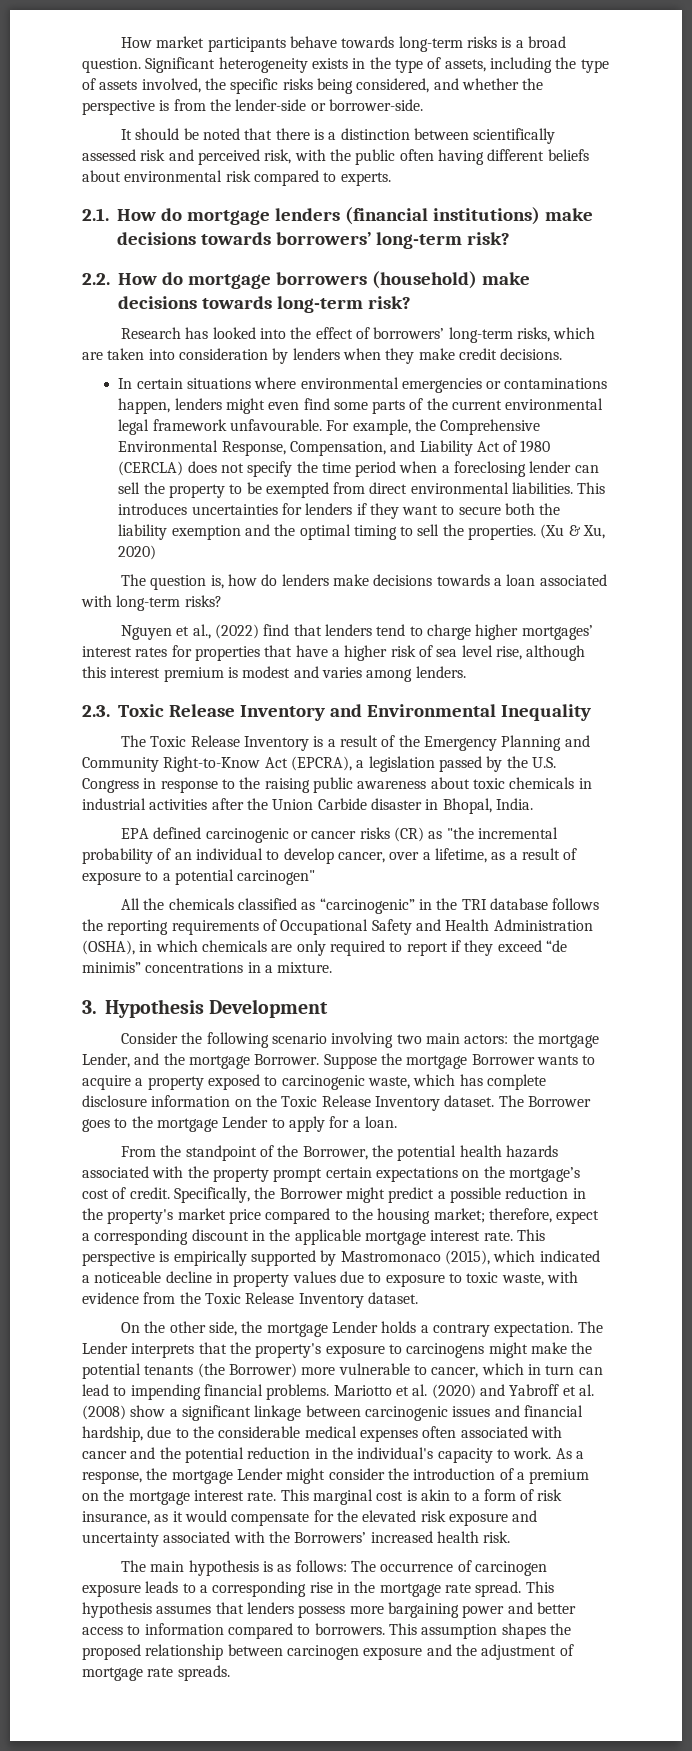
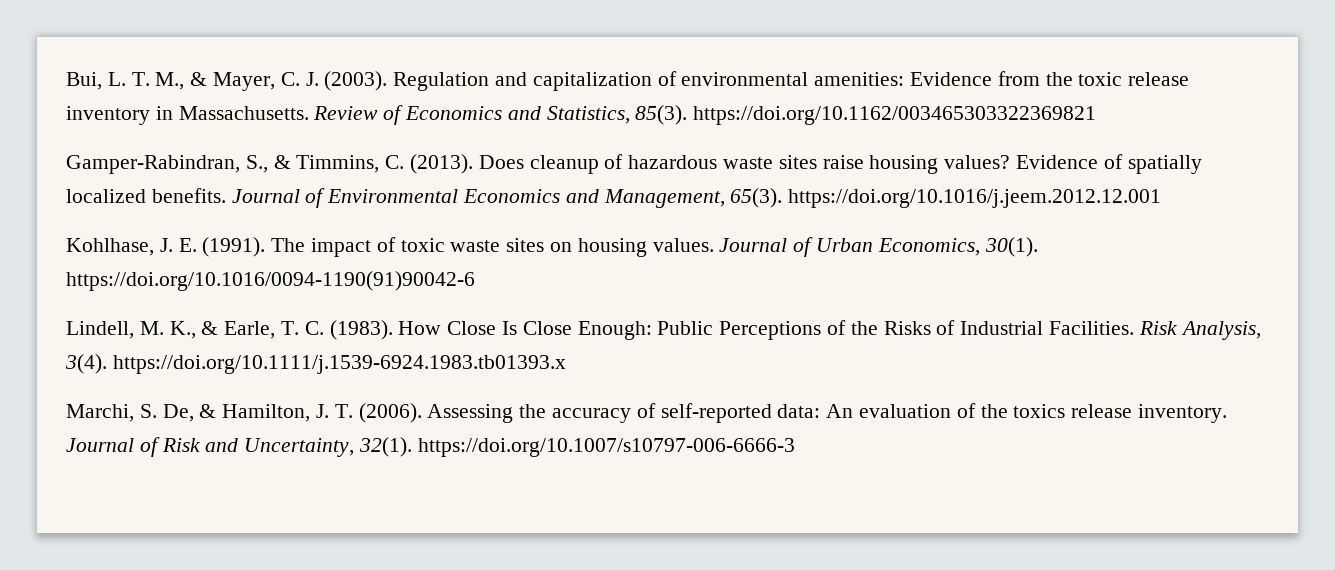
- How market participants behave towards long-term risks is a broad question. Significant heterogeneity exists in the type of assets, including the type of assets involved, the specific risks being considered, and whether the perspective is from the lender-side or borrower-side.
- It should be noted that there is a distinction between scientifically assessed risk and perceived risk, with the public often having different beliefs about environmental risk compared to experts.
- 2.1. How do mortgage lenders (financial institutions) make decisions towards borrowers’ long-term risk?
- 2.2. How do mortgage borrowers (household) make decisions towards long-term risk?
- Research has looked into the effect of borrowers’ long-term risks, which are taken into consideration by lenders when they make credit decisions.
- In certain situations where environmental emergencies or contaminations happen, lenders might even find some parts of the current environmental legal framework unfavourable. For example, the Comprehensive Environmental Response, Compensation, and Liability Act of 1980 (CERCLA) does not specify the time period when a foreclosing lender can sell the property to be exempted from direct environmental liabilities. This introduces uncertainties for lenders if they want to secure both the liability exemption and the optimal timing to sell the properties. (Xu & Xu, 2020)
- The question is, how do lenders make decisions towards a loan associated with long-term risks?
- Nguyen et al., (2022) find that lenders tend to charge higher mortgages’ interest rates for properties that have a higher risk of sea level rise, although this interest premium is modest and varies among lenders.
- 2.3. Toxic Release Inventory and Environmental Inequality
- The Toxic Release Inventory is a result of the Emergency Planning and Community Right-to-Know Act (EPCRA), a legislation passed by the U.S. Congress in response to the raising public awareness about toxic chemicals in industrial activities after the Union Carbide disaster in Bhopal, India.
- EPA defined carcinogenic or cancer risks (CR) as "the incremental probability of an individual to develop cancer, over a lifetime, as a result of exposure to a potential carcinogen"
- All the chemicals classified as “carcinogenic” in the TRI database follows the reporting requirements of Occupational Safety and Health Administration (OSHA), in which chemicals are only required to report if they exceed “de minimis” concentrations in a mixture.
- 3. Hypothesis Development
- Consider the following scenario involving two main actors: the mortgage Lender, and the mortgage Borrower. Suppose the mortgage Borrower wants to acquire a property exposed to carcinogenic waste, which has complete disclosure information on the Toxic Release Inventory dataset. The Borrower goes to the mortgage Lender to apply for a loan.
- From the standpoint of the Borrower, the potential health hazards associated with the property prompt certain expectations on the mortgage’s cost of credit. Specifically, the Borrower might predict a possible reduction in the property's market price compared to the housing market; therefore, expect a corresponding discount in the applicable mortgage interest rate. This perspective is empirically supported by Mastromonaco (2015), which indicated a noticeable decline in property values due to exposure to toxic waste, with evidence from the Toxic Release Inventory dataset.
- On the other side, the mortgage Lender holds a contrary expectation. The Lender interprets that the property's exposure to carcinogens might make the potential tenants (the Borrower) more vulnerable to cancer, which in turn can lead to impending financial problems. Mariotto et al. (2020) and Yabroff et al. (2008) show a significant linkage between carcinogenic issues and financial hardship, due to the considerable medical expenses often associated with cancer and the potential reduction in the individual's capacity to work. As a response, the mortgage Lender might consider the introduction of a premium on the mortgage interest rate. This marginal cost is akin to a form of risk insurance, as it would compensate for the elevated risk exposure and uncertainty associated with the Borrowers’ increased health risk.
- The main hypothesis is as follows: The occurrence of carcinogen exposure leads to a corresponding rise in the mortgage rate spread. This hypothesis assumes that lenders possess more bargaining power and better access to information compared to borrowers. This assumption shapes the proposed relationship between carcinogen exposure and the adjustment of mortgage rate spreads.
+ Bui, L. T. M., & Mayer, C. J. (2003). Regulation and capitalization of environmental amenities: Evidence from the toxic release inventory in Massachusetts. Review of Economics and Statistics, 85(3). https://doi.org/10.1162/003465303322369821
+ Gamper-Rabindran, S., & Timmins, C. (2013). Does cleanup of hazardous waste sites raise housing values? Evidence of spatially localized benefits. Journal of Environmental Economics and Management, 65(3). https://doi.org/10.1016/j.jeem.2012.12.001
+ Kohlhase, J. E. (1991). The impact of toxic waste sites on housing values. Journal of Urban Economics, 30(1). https://doi.org/10.1016/0094-1190(91)90042-6
+ Lindell, M. K., & Earle, T. C. (1983). How Close Is Close Enough: Public Perceptions of the Risks of Industrial Facilities. Risk Analysis, 3(4). https://doi.org/10.1111/j.1539-6924.1983.tb01393.x
+ Marchi, S. De, & Hamilton, J. T. (2006). Assessing the accuracy of self-reported data: An evaluation of the toxics release inventory. Journal of Risk and Uncertainty, 32(1). https://doi.org/10.1007/s10797-006-6666-3

